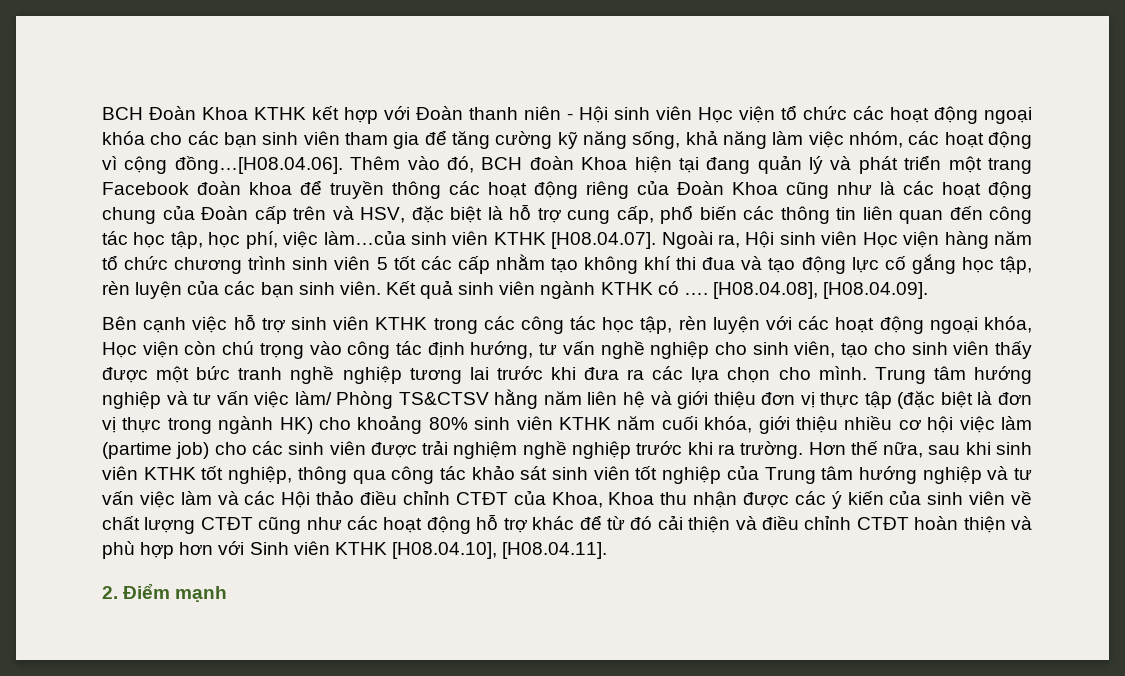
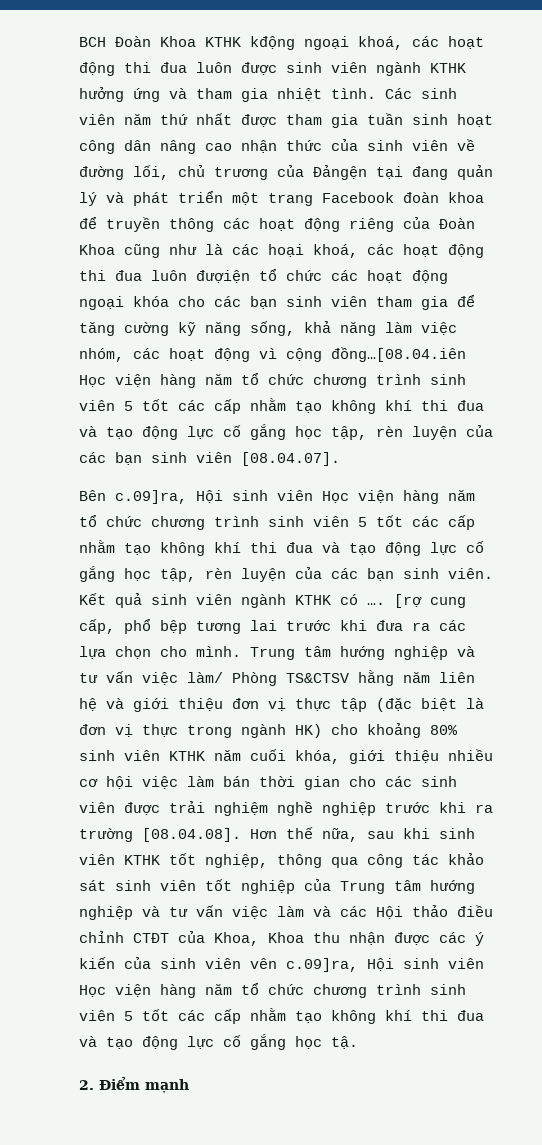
- BCH Đoàn Khoa KTHK kết hợp với Đoàn thanh niên - Hội sinh viên Học viện tổ chức các hoạt động ngoại khóa cho các bạn sinh viên tham gia để tăng cường kỹ năng sống, khả năng làm việc nhóm, các hoạt động vì cộng đồng…[H08.04.06]. Thêm vào đó, BCH đoàn Khoa hiện tại đang quản lý và phát triển một trang Facebook đoàn khoa để truyền thông các hoạt động riêng của Đoàn Khoa cũng như là các hoạt động chung của Đoàn cấp trên và HSV, đặc biệt là hỗ trợ cung cấp, phổ biến các thông tin liên quan đến công tác học tập, học phí, việc làm…của sinh viên KTHK [H08.04.07]. Ngoài ra, Hội sinh viên Học viện hàng năm tổ chức chương trình sinh viên 5 tốt các cấp nhằm tạo không khí thi đua và tạo động lực cố gắng học tập, rèn luyện của các bạn sinh viên.
+ BCH Đoàn Khoa KTHK kđộng ngoại khoá, các hoạt động thi đua luôn được sinh viên ngành KTHK hưởng ứng và tham gia nhiệt tình. Các sinh viên năm thứ nhất được tham gia tuần sinh hoạt công dân nâng cao nhận thức của sinh viên về đường lối, chủ trương của Đảngện tại đang quản lý và phát triển một trang Facebook đoàn khoa để truyền thông các hoạt động riêng của Đoàn Khoa cũng như là các hoại khoá, các hoạt động thi đua luôn đượiện tổ chức các hoạt động ngoại khóa cho các bạn sinh viên tham gia để tăng cường kỹ năng sống, khả năng làm việc nhóm, các hoạt động vì cộng đồng…[08.04.iên Học viện hàng năm tổ chức chương trình sinh viên 5 tốt các cấp nhằm tạo không khí thi đua và tạo động lực cố gắng học tập, rèn luyện của các bạn sinh viên [08.04.07].
+ Bên c.09]ra, Hội sinh viên Học viện hàng năm tổ chức chương trình sinh viên 5 tốt các cấp nhằm tạo không khí thi đua và tạo động lực cố gắng học tập, rèn luyện của các bạn sinh viên.
- [H08.04.08], [H08.04.09].
- Bên cạnh việc hỗ trợ sinh viên KTHK trong các công tác học tập, rèn luyện với các hoạt động ngoại khóa, Học viện còn chú trọng vào công tác định hướng, tư vấn nghề nghiệp cho sinh viên, tạo cho sinh viên thấy được một bức tranh nghề nghiệp tương lai trước khi đưa ra các lựa chọn cho mình.
+ [rợ cung cấp, phổ bệp tương lai trước khi đưa ra các lựa chọn cho mình.
- Trung tâm hướng nghiệp và tư vấn việc làm/ Phòng TS&CTSV hằng năm liên hệ và giới thiệu đơn vị thực tập (đặc biệt là đơn vị thực trong ngành HK) cho khoảng 80% sinh viên KTHK năm cuối khóa, giới thiệu nhiều cơ hội việc làm (partime job) cho các sinh viên được trải nghiệm nghề nghiệp trước khi ra trường. Hơn thế nữa, sau khi sinh viên KTHK tốt nghiệp, thông qua công tác khảo sát sinh viên tốt nghiệp của Trung tâm hướng nghiệp và tư vấn việc làm và các Hội thảo điều chỉnh CTĐT của Khoa, Khoa thu nhận được các ý kiến của sinh viên về chất lượng CTĐT cũng như các hoạt động hỗ trợ khác để từ đó cải thiện và điều chỉnh CTĐT hoàn thiện và phù hợp hơn với Sinh viên KTHK [H08.04.10], [H08.04.11].
+ Trung tâm hướng nghiệp và tư vấn việc làm/ Phòng TS&CTSV hằng năm liên hệ và giới thiệu đơn vị thực tập (đặc biệt là đơn vị thực trong ngành HK) cho khoảng 80% sinh viên KTHK năm cuối khóa, giới thiệu nhiều cơ hội việc làm bán thời gian cho các sinh viên được trải nghiệm nghề nghiệp trước khi ra trường [08.04.08]. Hơn thế nữa, sau khi sinh viên KTHK tốt nghiệp, thông qua công tác khảo sát sinh viên tốt nghiệp của Trung tâm hướng nghiệp và tư vấn việc làm và các Hội thảo điều chỉnh CTĐT của Khoa, Khoa thu nhận được các ý kiến của sinh viên vên c.09]ra, Hội sinh viên Học viện hàng năm tổ chức chương trình sinh viên 5 tốt các cấp nhằm tạo không khí thi đua và tạo động lực cố gắng học tậ.

